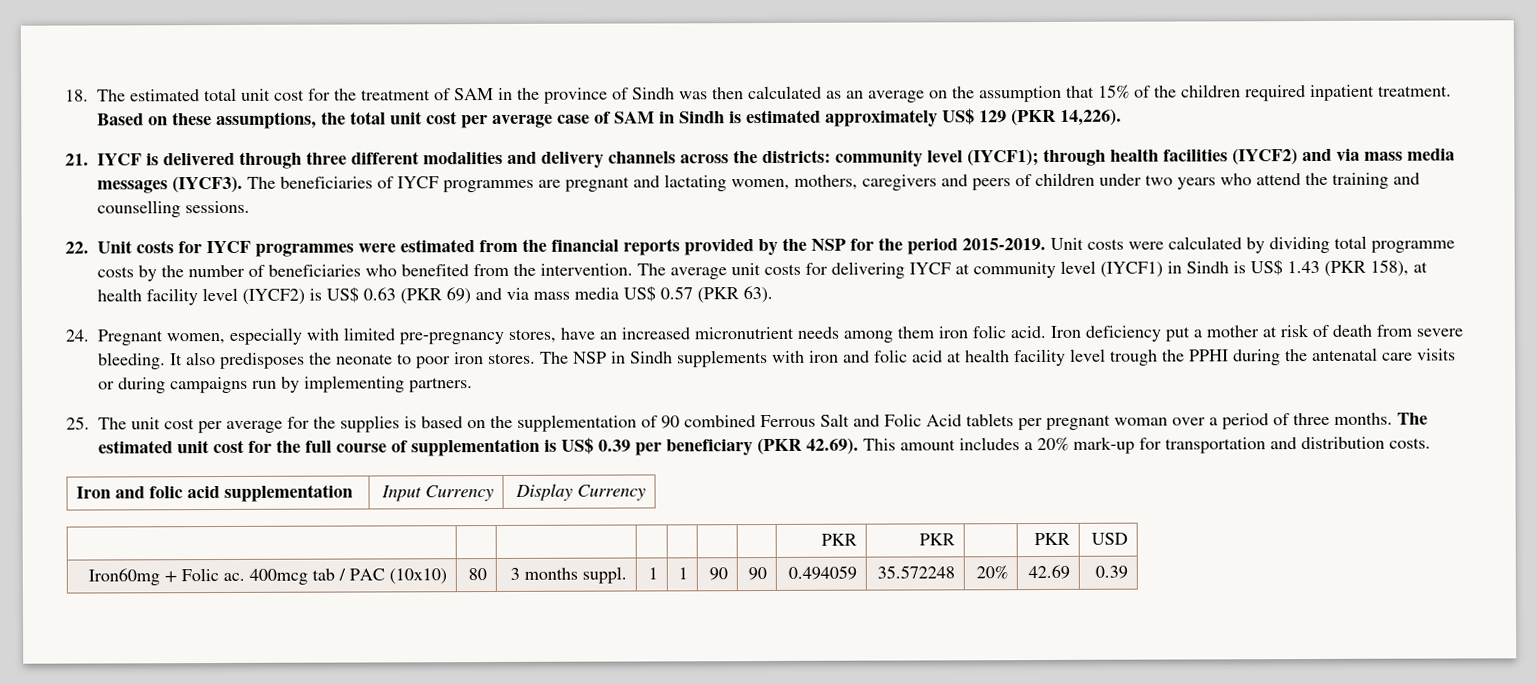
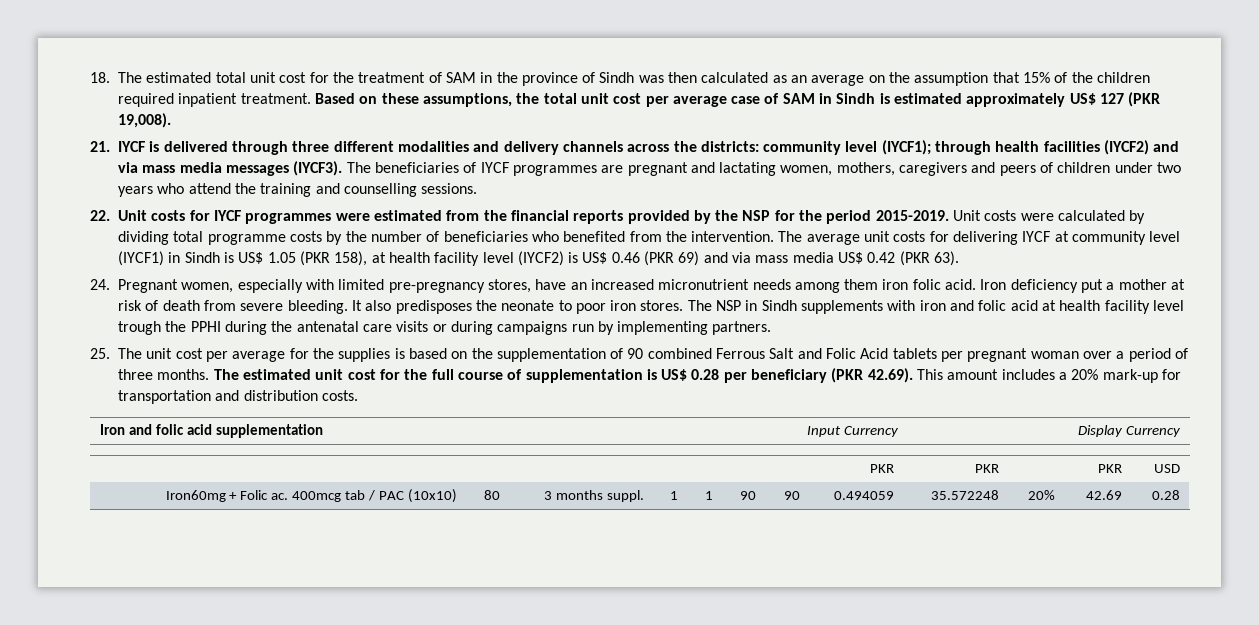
- Based on these assumptions, the total unit cost per average case of SAM in Sindh is estimated approximately US$ 129 (PKR 14,226).
+ Based on these assumptions, the total unit cost per average case of SAM in Sindh is estimated approximately US$ 127 (PKR 19,008).
- The average unit costs for delivering IYCF at community level (IYCF1) in Sindh is US$ 1.43 (PKR 158), at health facility level (IYCF2) is US$ 0.63 (PKR 69) and via mass media US$ 0.57 (PKR 63).
+ The average unit costs for delivering IYCF at community level (IYCF1) in Sindh is US$ 1.05 (PKR 158), at health facility level (IYCF2) is US$ 0.46 (PKR 69) and via mass media US$ 0.42 (PKR 63).
- The estimated unit cost for the full course of supplementation is US$ 0.39 per beneficiary (PKR 42.69). This amount includes a 20% mark-up for transportation and distribution costs.
+ The estimated unit cost for the full course of supplementation is US$ 0.28 per beneficiary (PKR 42.69). This amount includes a 20% mark-up for transportation and distribution costs.
- Iron60mg + Folic ac. 400mcg tab / PAC (10x10) | 80 | 3 months suppl. | 1 | 1 | 90 | 90 | 0.494059 | 35.572248 | 20% | 42.69 | 0.39
+ Iron60mg + Folic ac. 400mcg tab / PAC (10x10) | 80 | 3 months suppl. | 1 | 1 | 90 | 90 | 0.494059 | 35.572248 | 20% | 42.69 | 0.28

